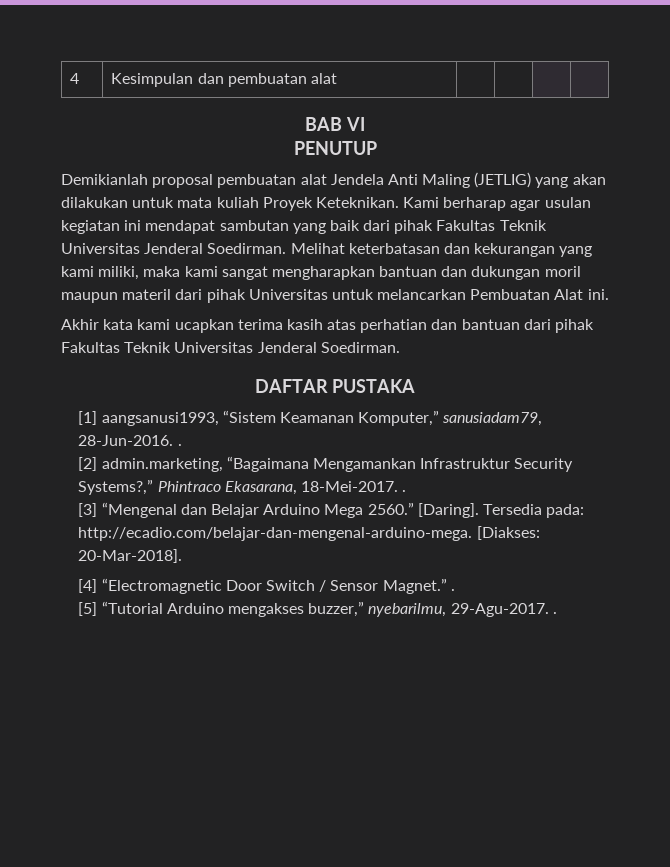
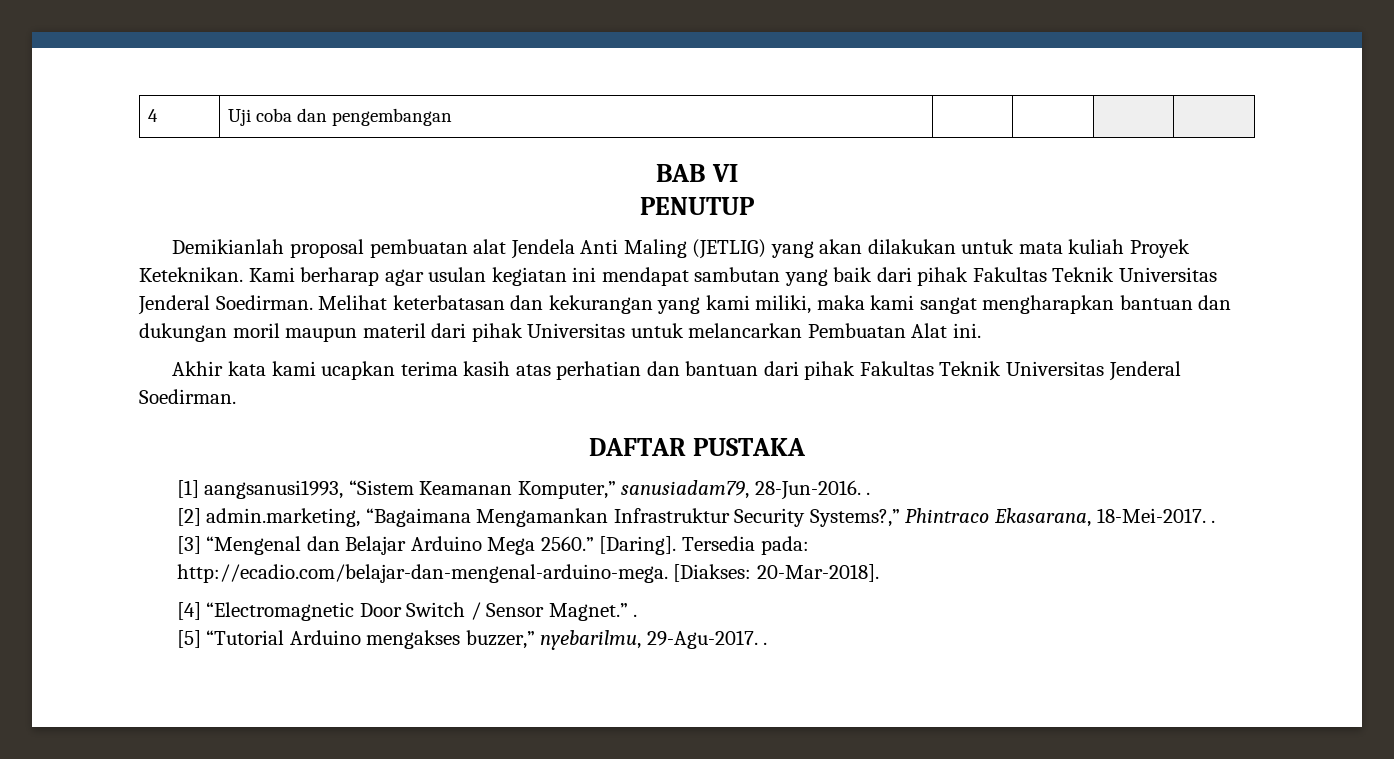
- 4 | Kesimpulan dan pembuatan alat | | | |
+ 4 | Uji coba dan pengembangan | | | |

